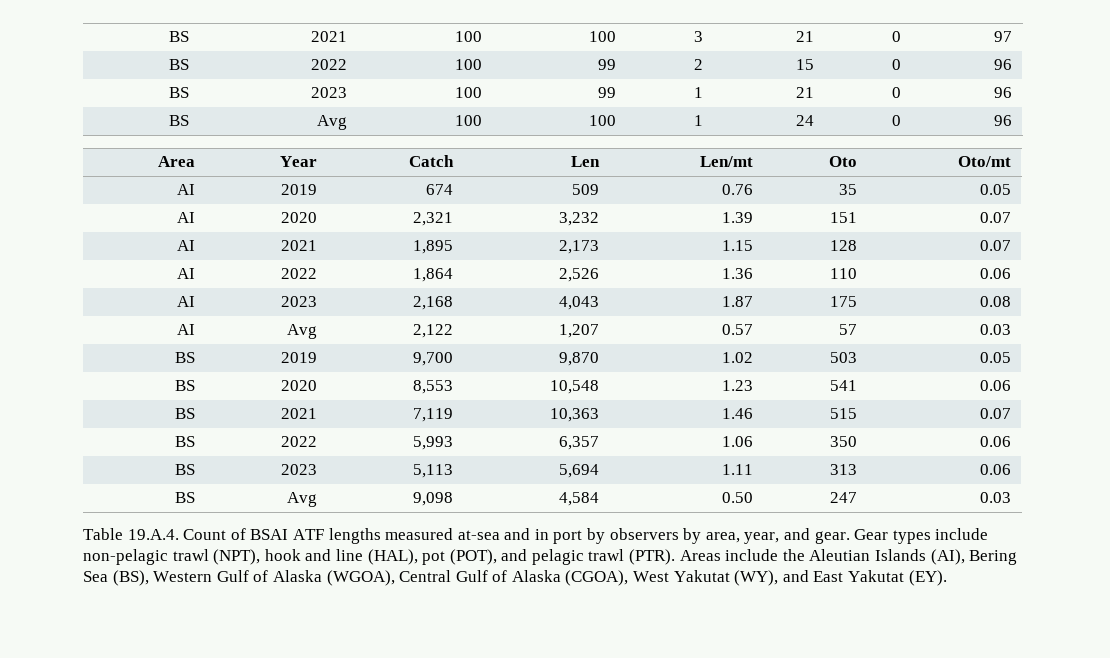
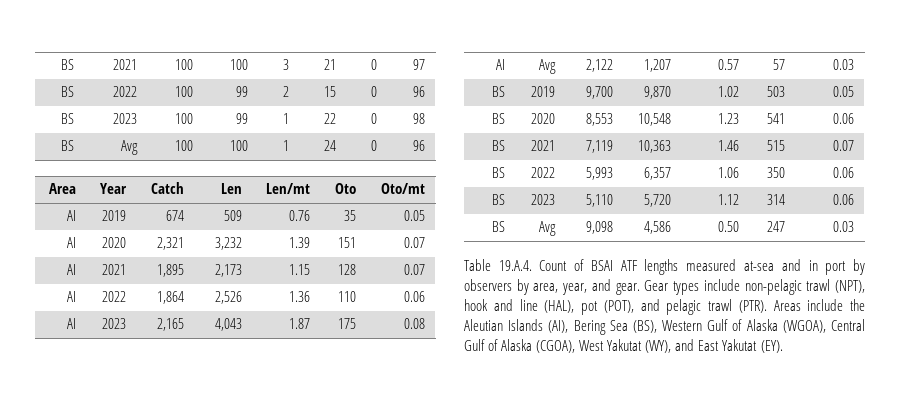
- BS | 2023 | 100 | 99 | 1 | 21 | 0 | 96
+ BS | 2023 | 100 | 99 | 1 | 22 | 0 | 98
- AI | 2023 | 2,168 | 4,043 | 1.87 | 175 | 0.08
+ AI | 2023 | 2,165 | 4,043 | 1.87 | 175 | 0.08
- BS | 2023 | 5,113 | 5,694 | 1.11 | 313 | 0.06
+ BS | 2023 | 5,110 | 5,720 | 1.12 | 314 | 0.06
- BS | Avg | 9,098 | 4,584 | 0.50 | 247 | 0.03
+ BS | Avg | 9,098 | 4,586 | 0.50 | 247 | 0.03

